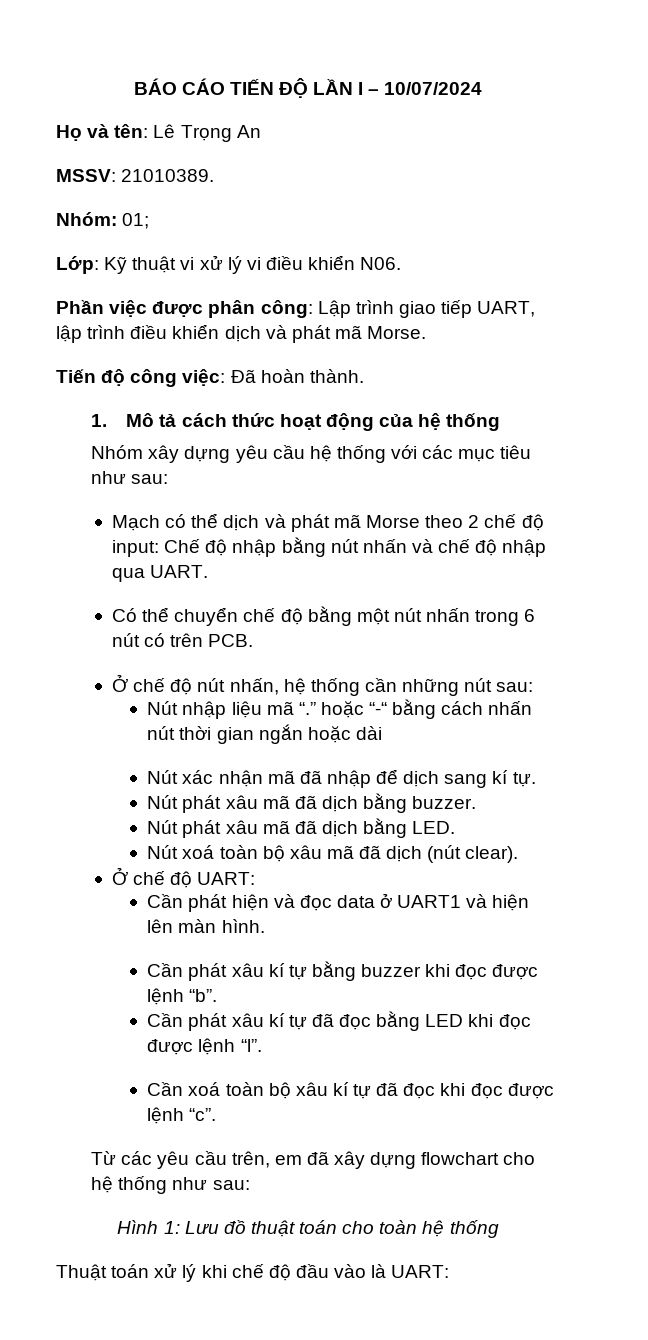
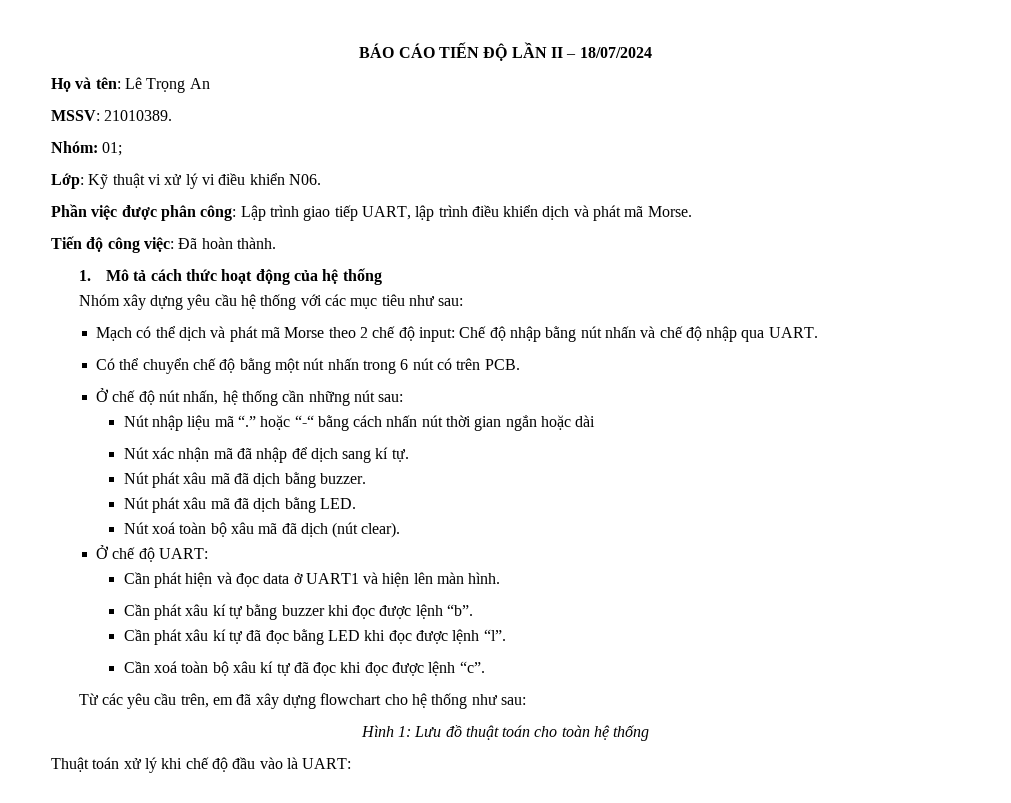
- BÁO CÁO TIẾN ĐỘ LẦN I – 10/07/2024
+ BÁO CÁO TIẾN ĐỘ LẦN II – 18/07/2024

